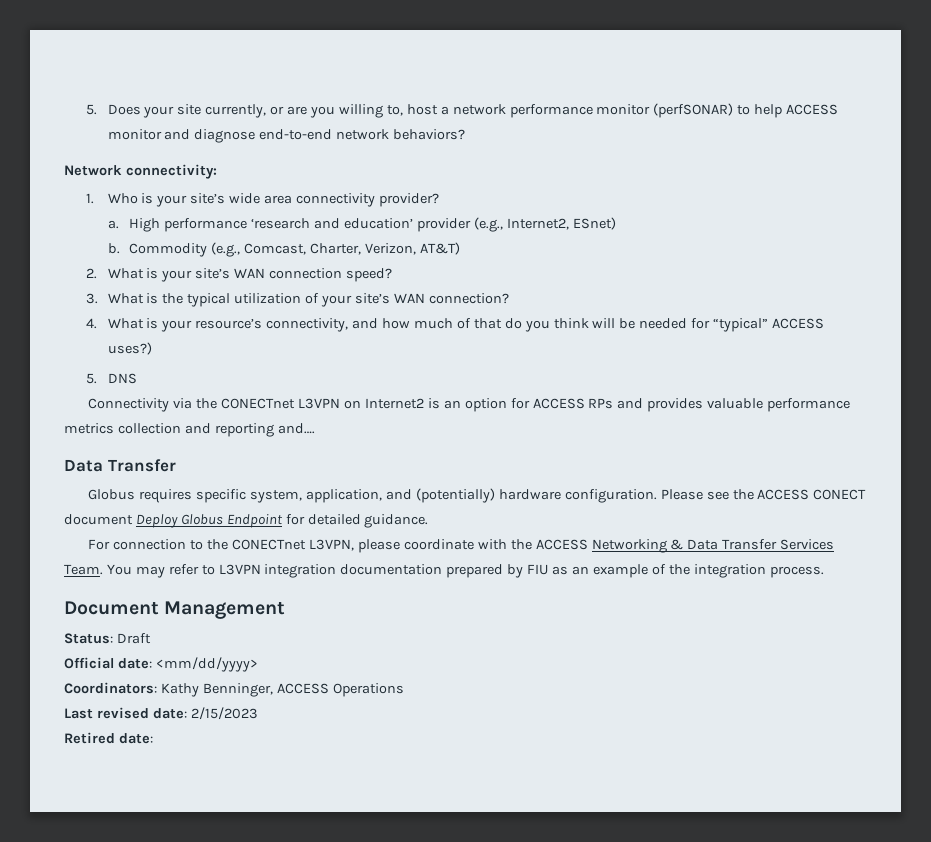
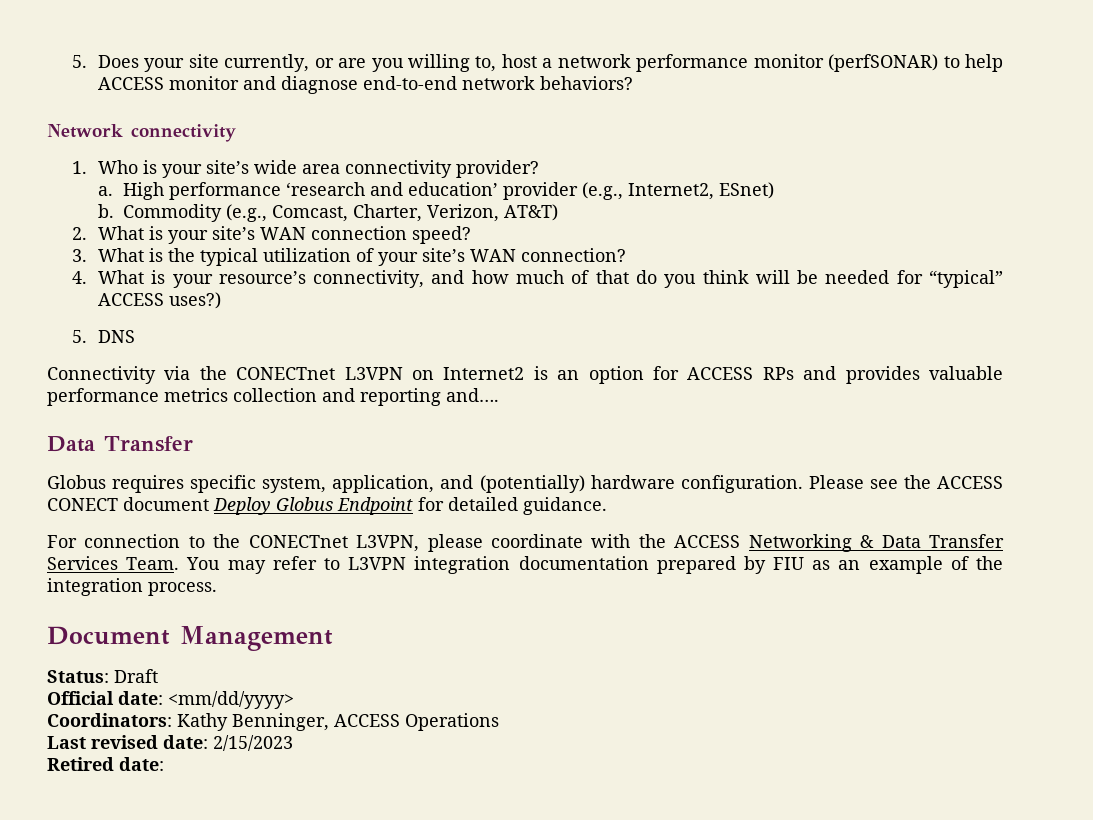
- Network connectivity:
+ Network connectivity

